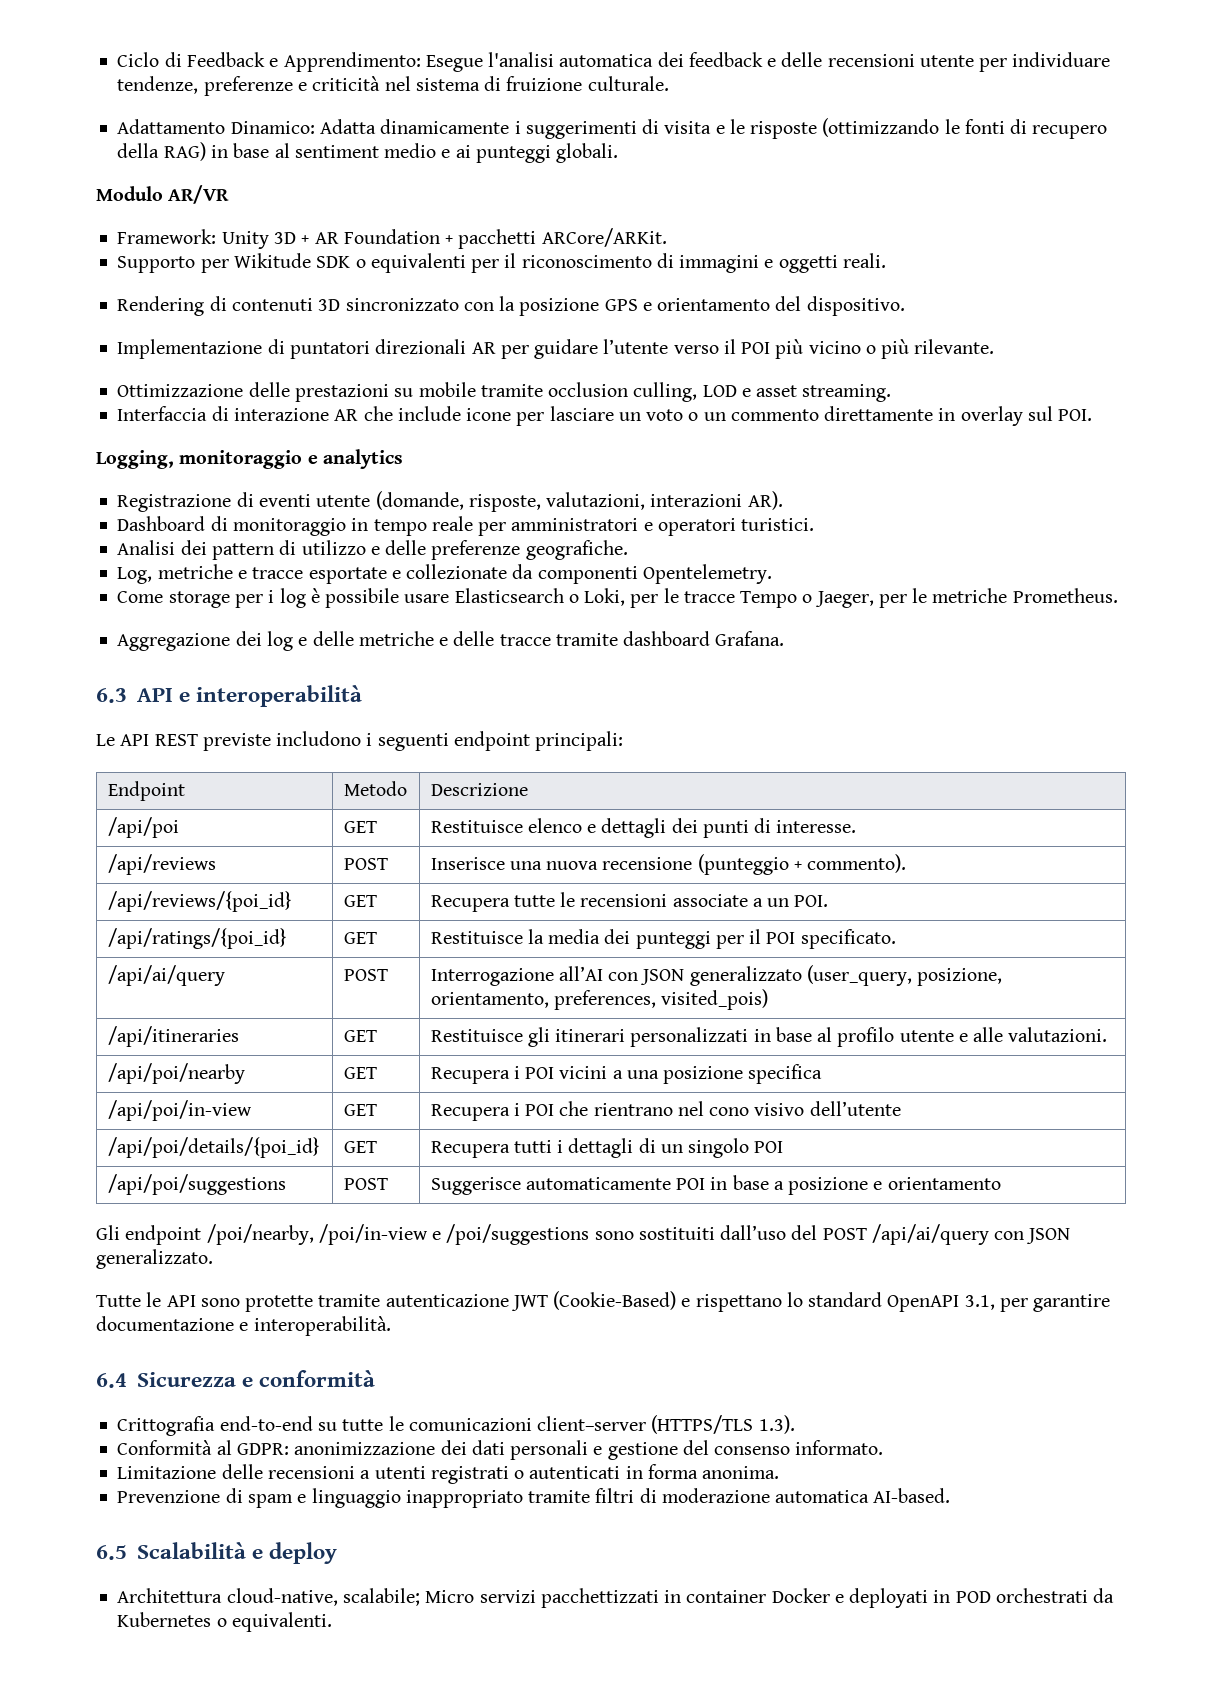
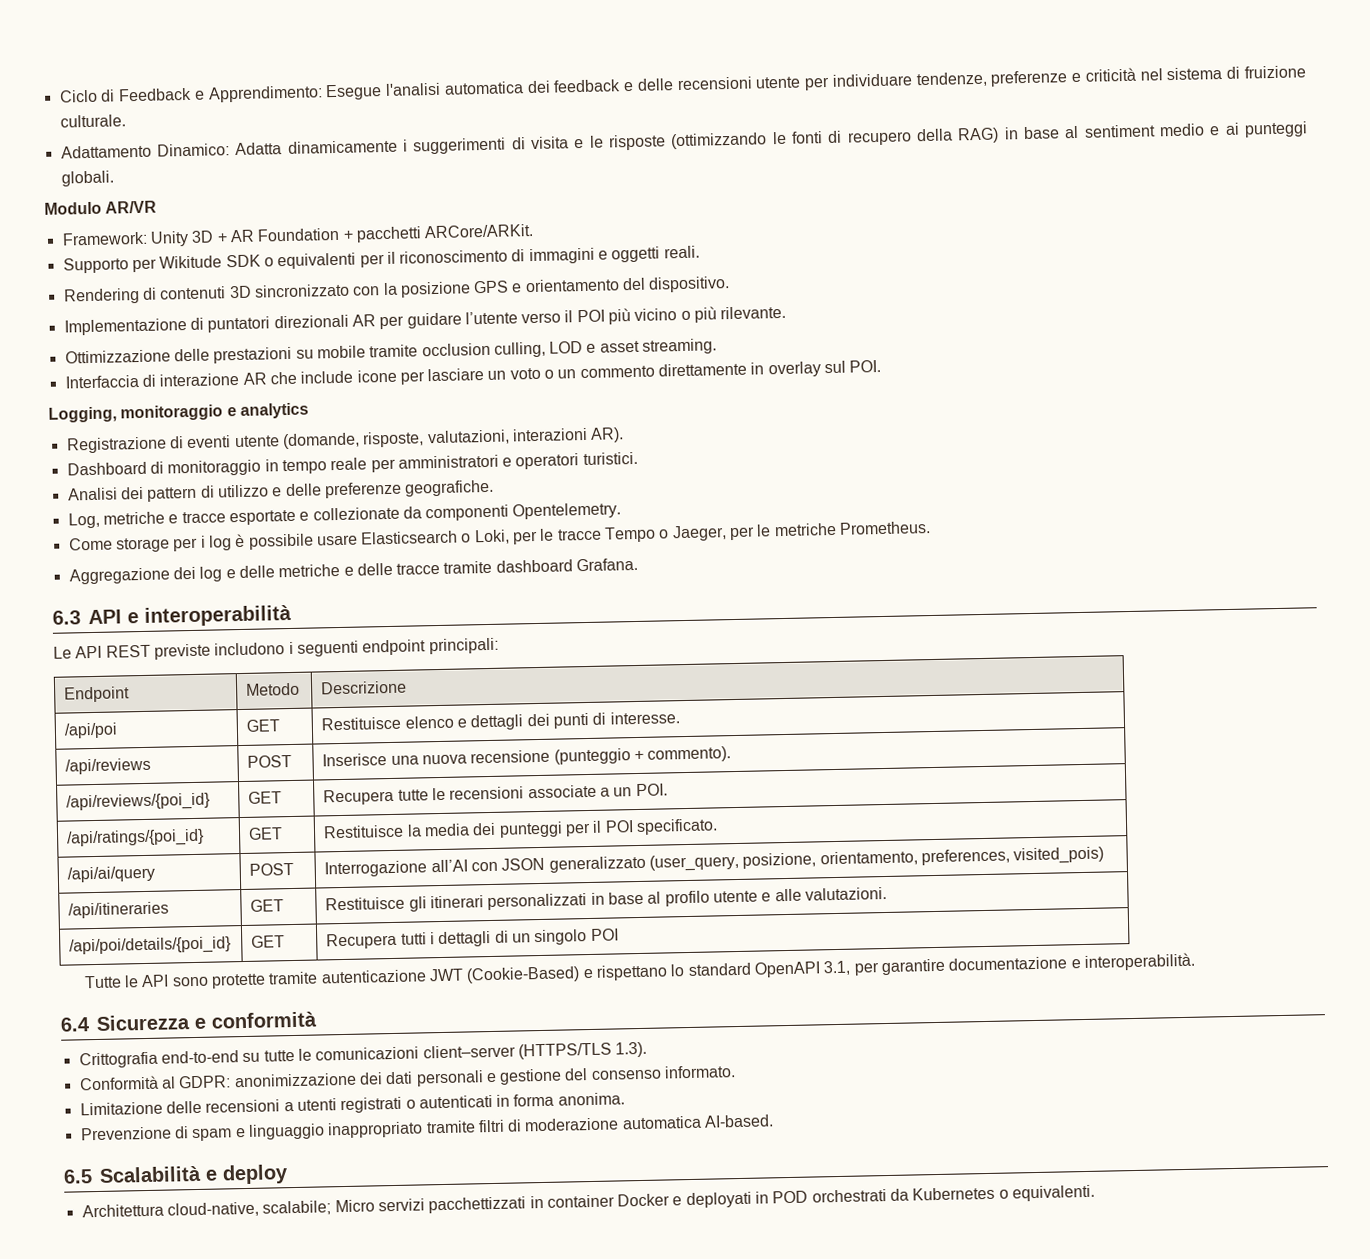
- /api/poi/nearby | GET | Recupera i POI vicini a una posizione specifica
- /api/poi/in-view | GET | Recupera i POI che rientrano nel cono visivo dell’utente
- /api/poi/suggestions | POST | Suggerisce automaticamente POI in base a posizione e orientamento
- Gli endpoint /poi/nearby, /poi/in-view e /poi/suggestions sono sostituiti dall’uso del POST /api/ai/query con JSON generalizzato.

